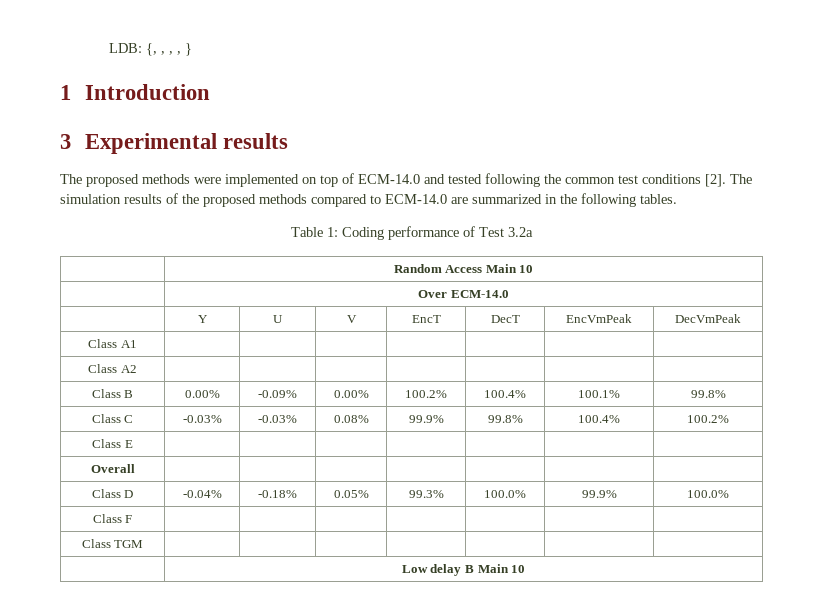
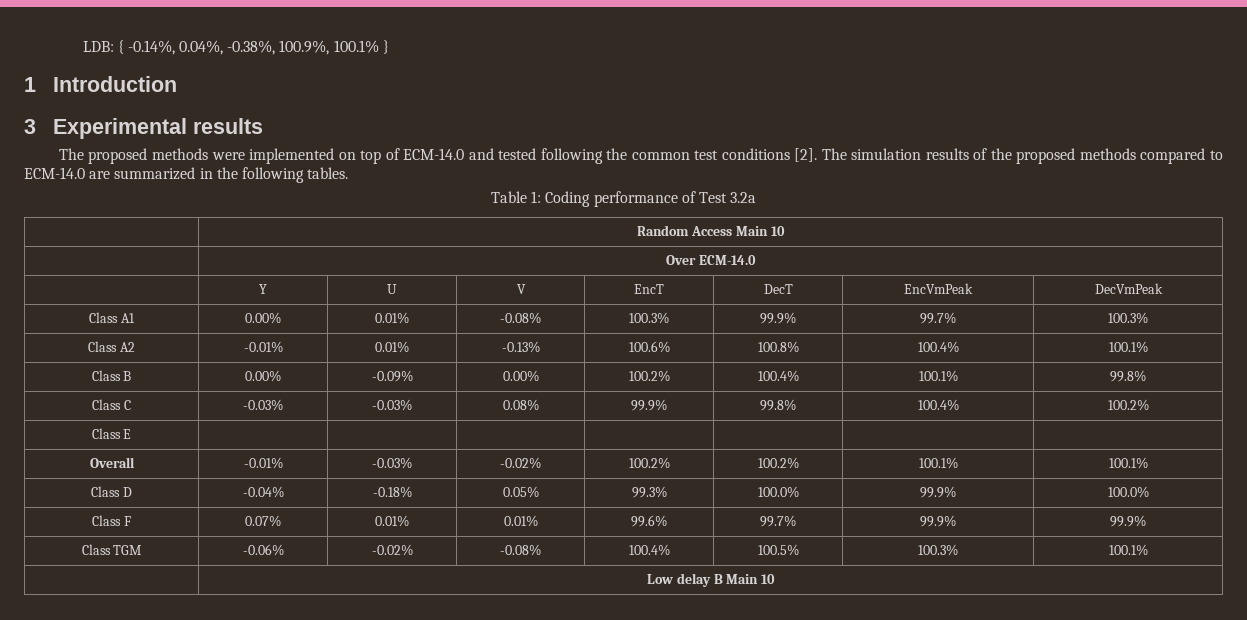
- LDB: {, , , , }
+ LDB: { -0.14%, 0.04%, -0.38%, 100.9%, 100.1% }
- Class A1 | | | | | | |
- Class A2 | | | | | | |
+ Class A1 | 0.00% | 0.01% | -0.08% | 100.3% | 99.9% | 99.7% | 100.3%
+ Class A2 | -0.01% | 0.01% | -0.13% | 100.6% | 100.8% | 100.4% | 100.1%
- Overall | | | | | | |
+ Overall | -0.01% | -0.03% | -0.02% | 100.2% | 100.2% | 100.1% | 100.1%
- Class F | | | | | | |
- Class TGM | | | | | | |
+ Class F | 0.07% | 0.01% | 0.01% | 99.6% | 99.7% | 99.9% | 99.9%
+ Class TGM | -0.06% | -0.02% | -0.08% | 100.4% | 100.5% | 100.3% | 100.1%

